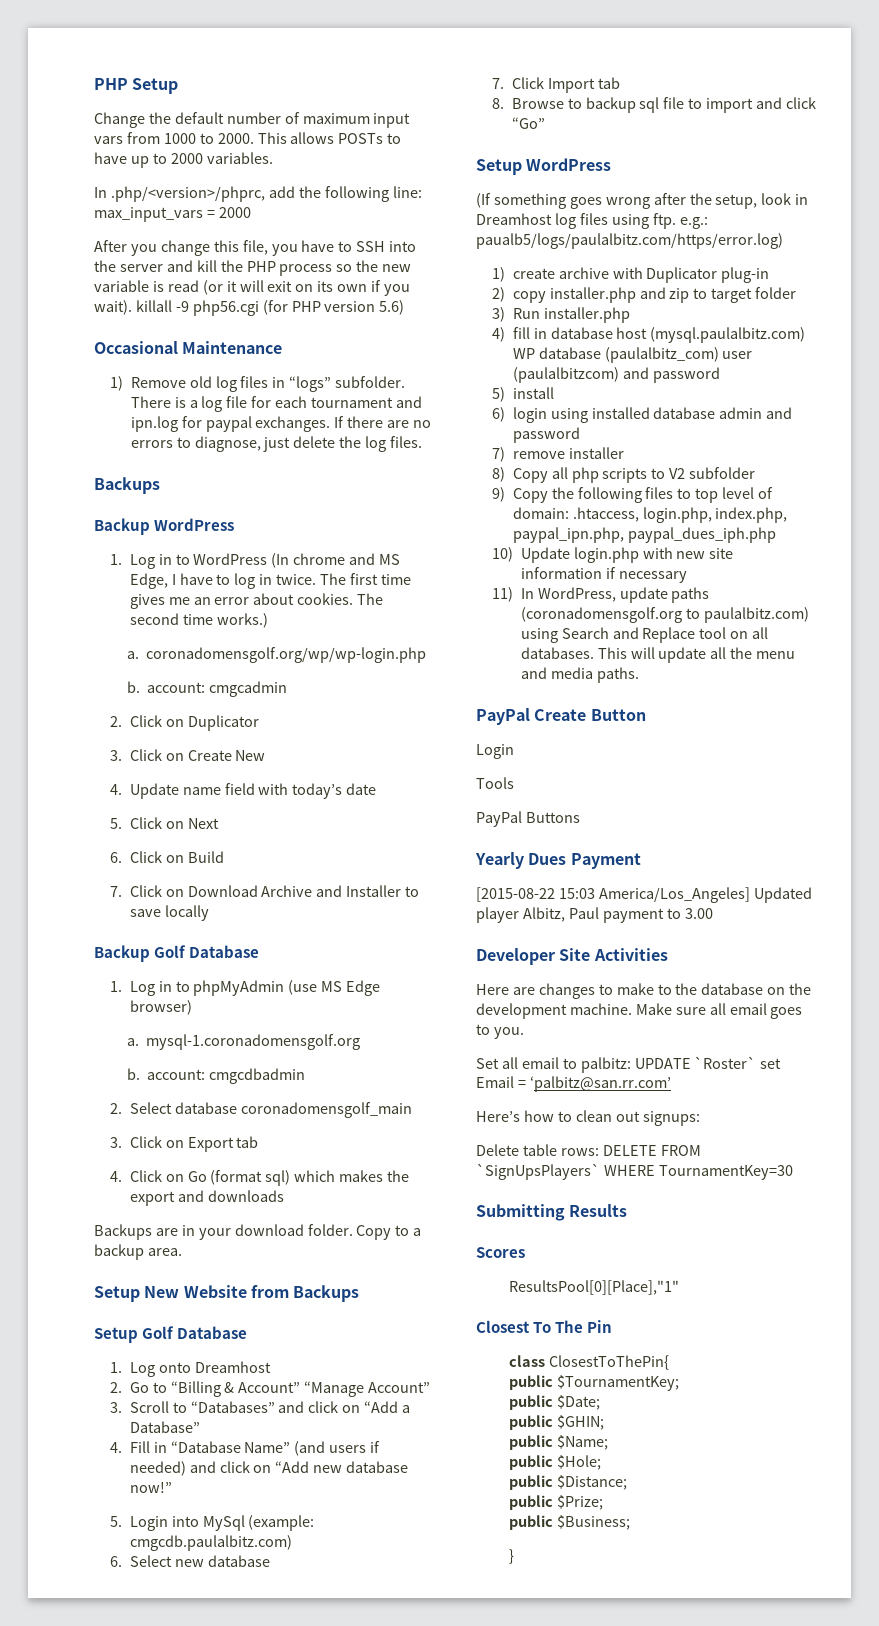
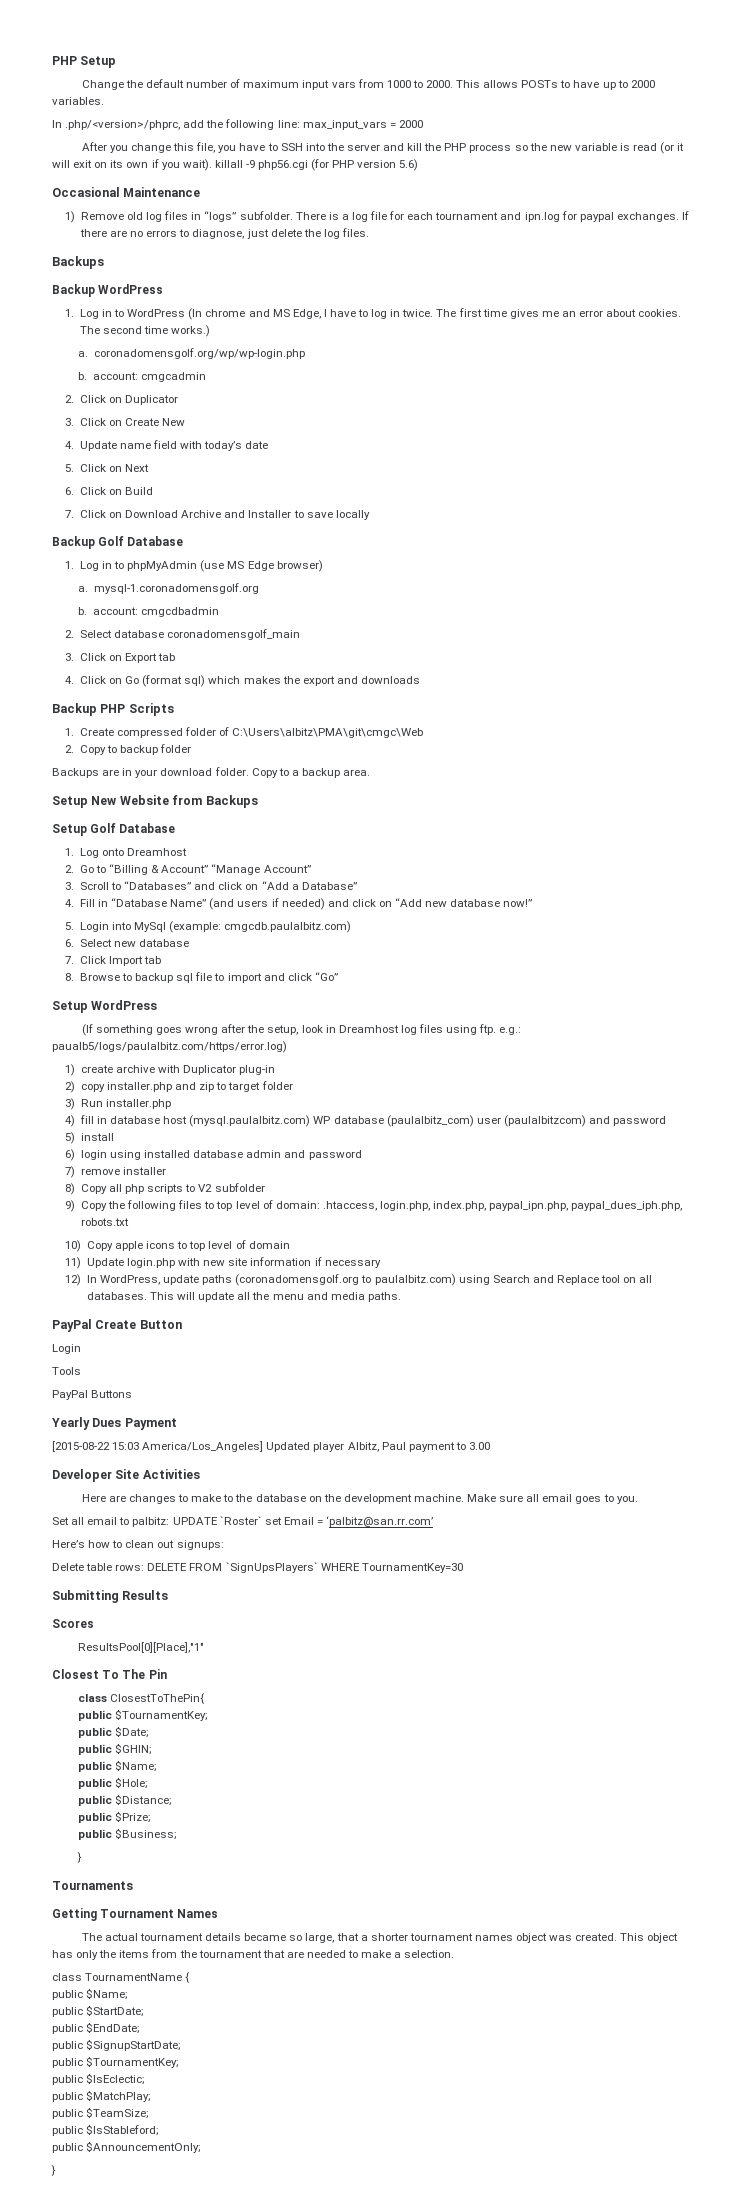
+ Backup PHP Scripts
+ 1. Create compressed folder of C:\Users\albitz\PMA\git\cmgc\Web
+ 2. Copy to backup folder
- 9) Copy the following files to top level of domain: .htaccess, login.php, index.php, paypal_ipn.php, paypal_dues_iph.php
- 10) Update login.php with new site information if necessary
+ 9) Copy the following files to top level of domain: .htaccess, login.php, index.php, paypal_ipn.php, paypal_dues_iph.php, robots.txt
+ 10) Copy apple icons to top level of domain
+ 11) Update login.php with new site information if necessary
- 11) In WordPress, update paths (coronadomensgolf.org to paulalbitz.com) using Search and Replace tool on all databases.
+ 12) In WordPress, update paths (coronadomensgolf.org to paulalbitz.com) using Search and Replace tool on all databases.
+ Tournaments
+ Getting Tournament Names
+ The actual tournament details became so large, that a shorter tournament names object was created. This object has only the items from the tournament that are needed to make a selection.
+ class TournamentName {
+ public $Name;
+ public $StartDate;
+ public $EndDate;
+ public $SignupStartDate;
+ public $TournamentKey;
+ public $IsEclectic;
+ public $MatchPlay;
+ public $TeamSize;
+ public $IsStableford;
+ public $AnnouncementOnly;
+ }

